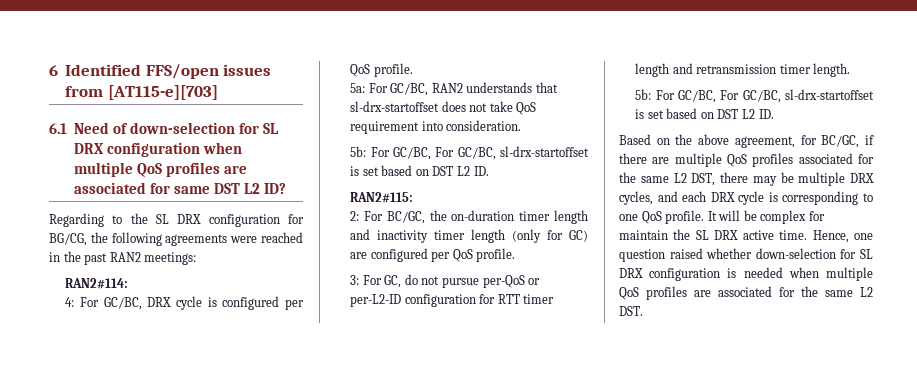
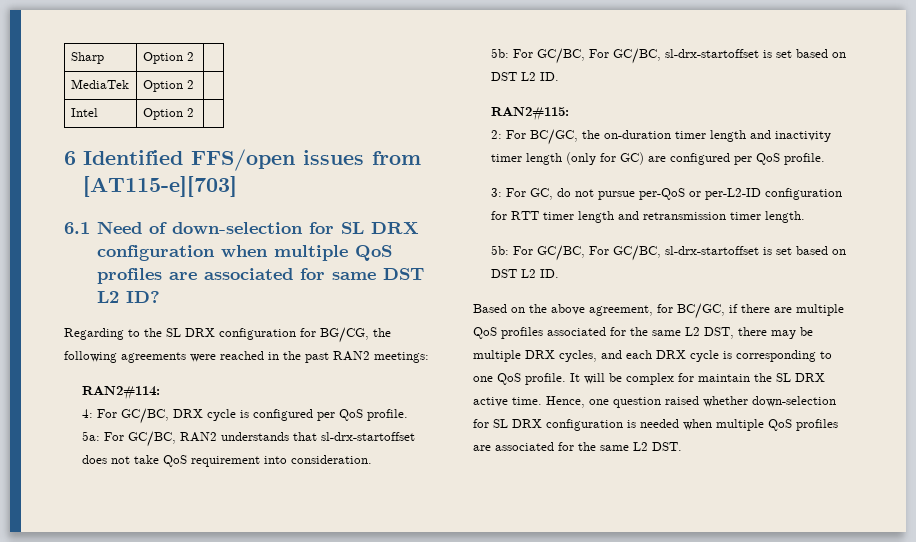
+ Sharp | Option 2 |
+ MediaTek | Option 2 |
+ Intel | Option 2 |

